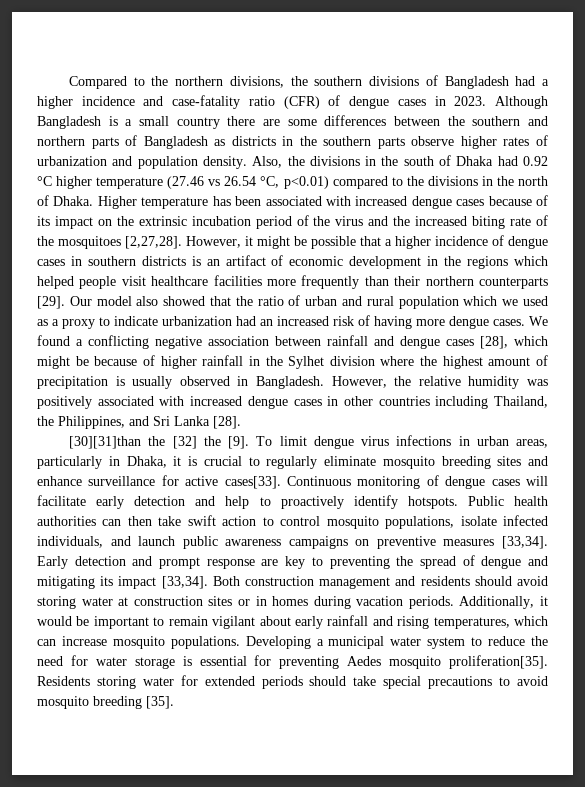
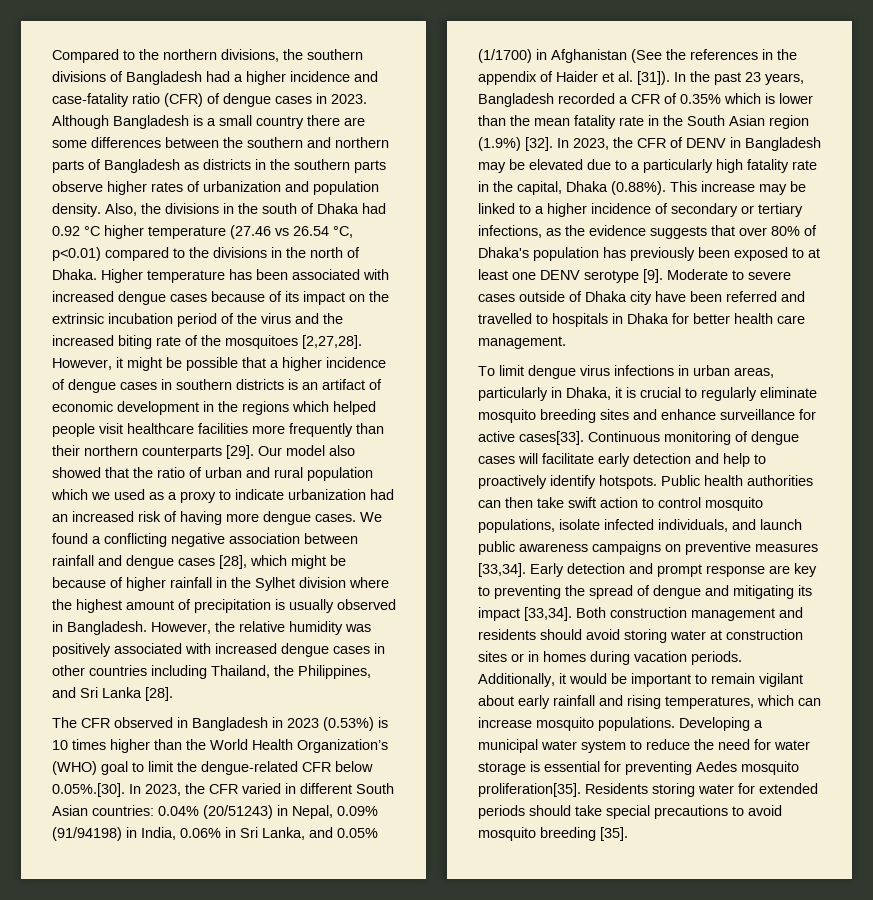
- [30][31]than the [32] the [9]. To limit dengue virus infections in urban areas, particularly in Dhaka, it is crucial to regularly eliminate mosquito breeding sites and enhance surveillance for active cases[33].
+ The CFR observed in Bangladesh in 2023 (0.53%) is 10 times higher than the World Health Organization’s (WHO) goal to limit the dengue-related CFR below 0.05%.[30]. In 2023, the CFR varied in different South Asian countries: 0.04% (20/51243) in Nepal, 0.09% (91/94198) in India, 0.06% in Sri Lanka, and 0.05% (1/1700) in Afghanistan (See the references in the appendix of Haider et al. [31]). In the past 23 years, Bangladesh recorded a CFR of 0.35% which is lower than the mean fatality rate in the South Asian region (1.9%) [32]. In 2023, the CFR of DENV in Bangladesh may be elevated due to a particularly high fatality rate in the capital, Dhaka (0.88%). This increase may be linked to a higher incidence of secondary or tertiary infections, as the evidence suggests that over 80% of Dhaka's population has previously been exposed to at least one DENV serotype [9]. Moderate to severe cases outside of Dhaka city have been referred and travelled to hospitals in Dhaka for better health care management.
+ To limit dengue virus infections in urban areas, particularly in Dhaka, it is crucial to regularly eliminate mosquito breeding sites and enhance surveillance for active cases[33].

